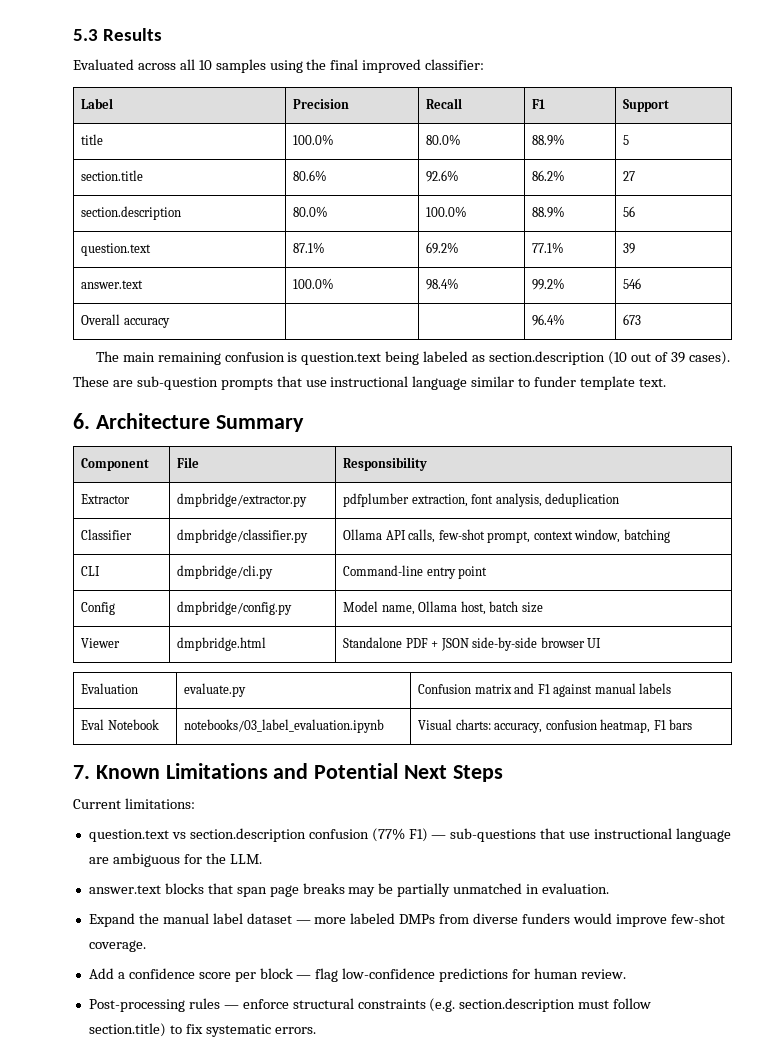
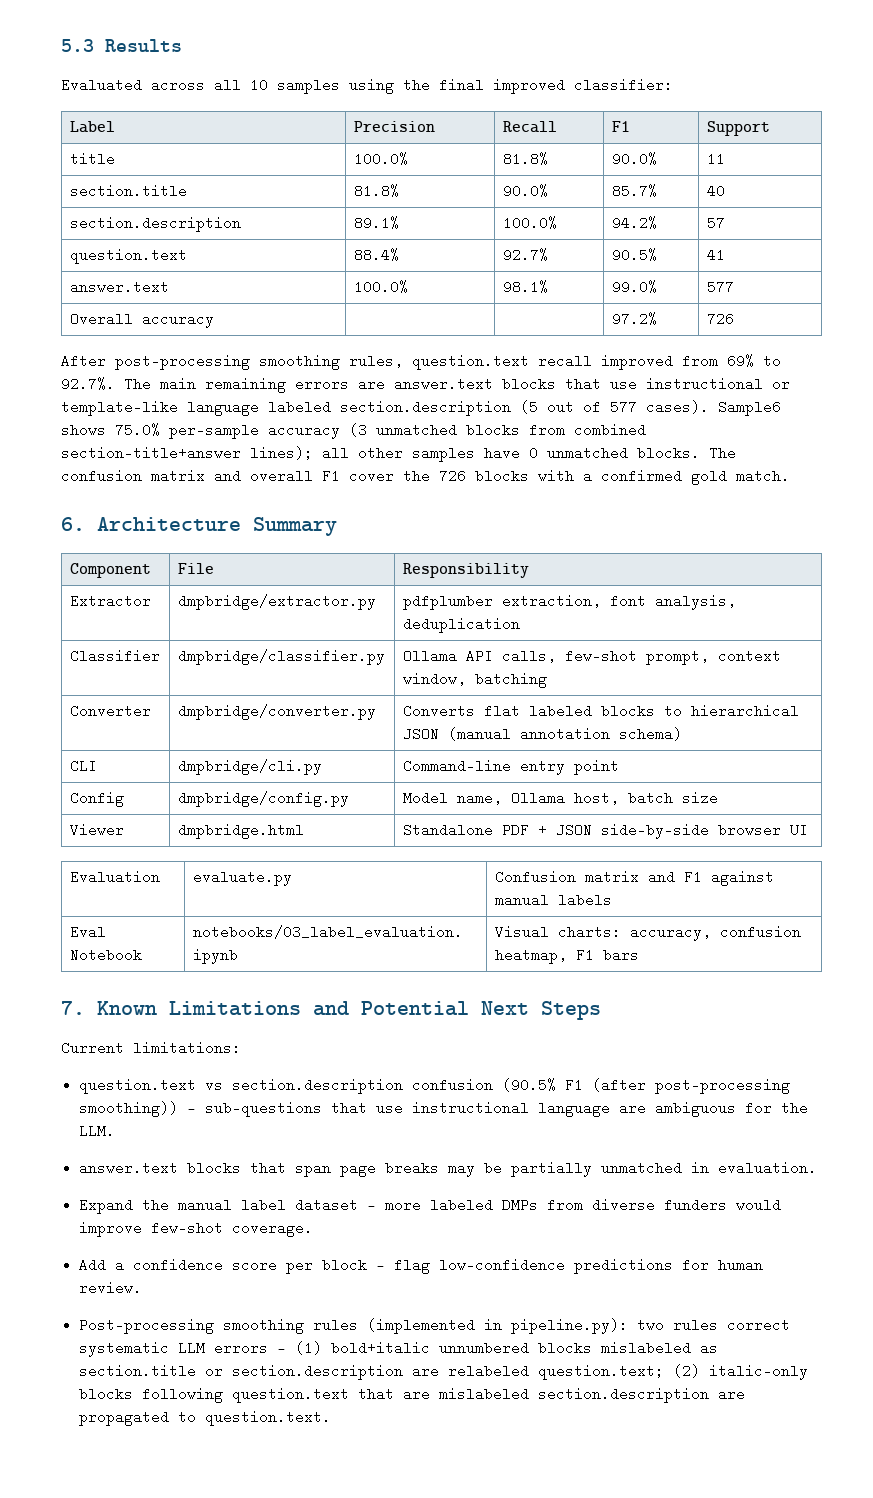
- title | 100.0% | 80.0% | 88.9% | 5
- section.title | 80.6% | 92.6% | 86.2% | 27
+ title | 100.0% | 81.8% | 90.0% | 11
+ section.title | 81.8% | 90.0% | 85.7% | 40
- section.description | 80.0% | 100.0% | 88.9% | 56
+ section.description | 89.1% | 100.0% | 94.2% | 57
- question.text | 87.1% | 69.2% | 77.1% | 39
+ question.text | 88.4% | 92.7% | 90.5% | 41
- answer.text | 100.0% | 98.4% | 99.2% | 546
+ answer.text | 100.0% | 98.1% | 99.0% | 577
- Overall accuracy | | | 96.4% | 673
- The main remaining confusion is question.text being labeled as section.description (10 out of 39 cases). These are sub-question prompts that use instructional language similar to funder template text.
+ Overall accuracy | | | 97.2% | 726
+ After post-processing smoothing rules, question.text recall improved from 69% to 92.7%. The main remaining errors are answer.text blocks that use instructional or template-like language labeled section.description (5 out of 577 cases). Sample6 shows 75.0% per-sample accuracy (3 unmatched blocks from combined section-title+answer lines); all other samples have 0 unmatched blocks. The confusion matrix and overall F1 cover the 726 blocks with a confirmed gold match.
+ Converter | dmpbridge/converter.py | Converts flat labeled blocks to hierarchical JSON (manual annotation schema)
- question.text vs section.description confusion (77% F1) — sub-questions that use instructional language are ambiguous for the LLM.
+ question.text vs section.description confusion (90.5% F1 (after post-processing smoothing)) — sub-questions that use instructional language are ambiguous for the LLM.
- Post-processing rules — enforce structural constraints (e.g. section.description must follow section.title) to fix systematic errors.
+ Post-processing smoothing rules (implemented in pipeline.py): two rules correct systematic LLM errors — (1) bold+italic unnumbered blocks mislabeled as section.title or section.description are relabeled question.text; (2) italic-only blocks following question.text that are mislabeled section.description are propagated to question.text.

